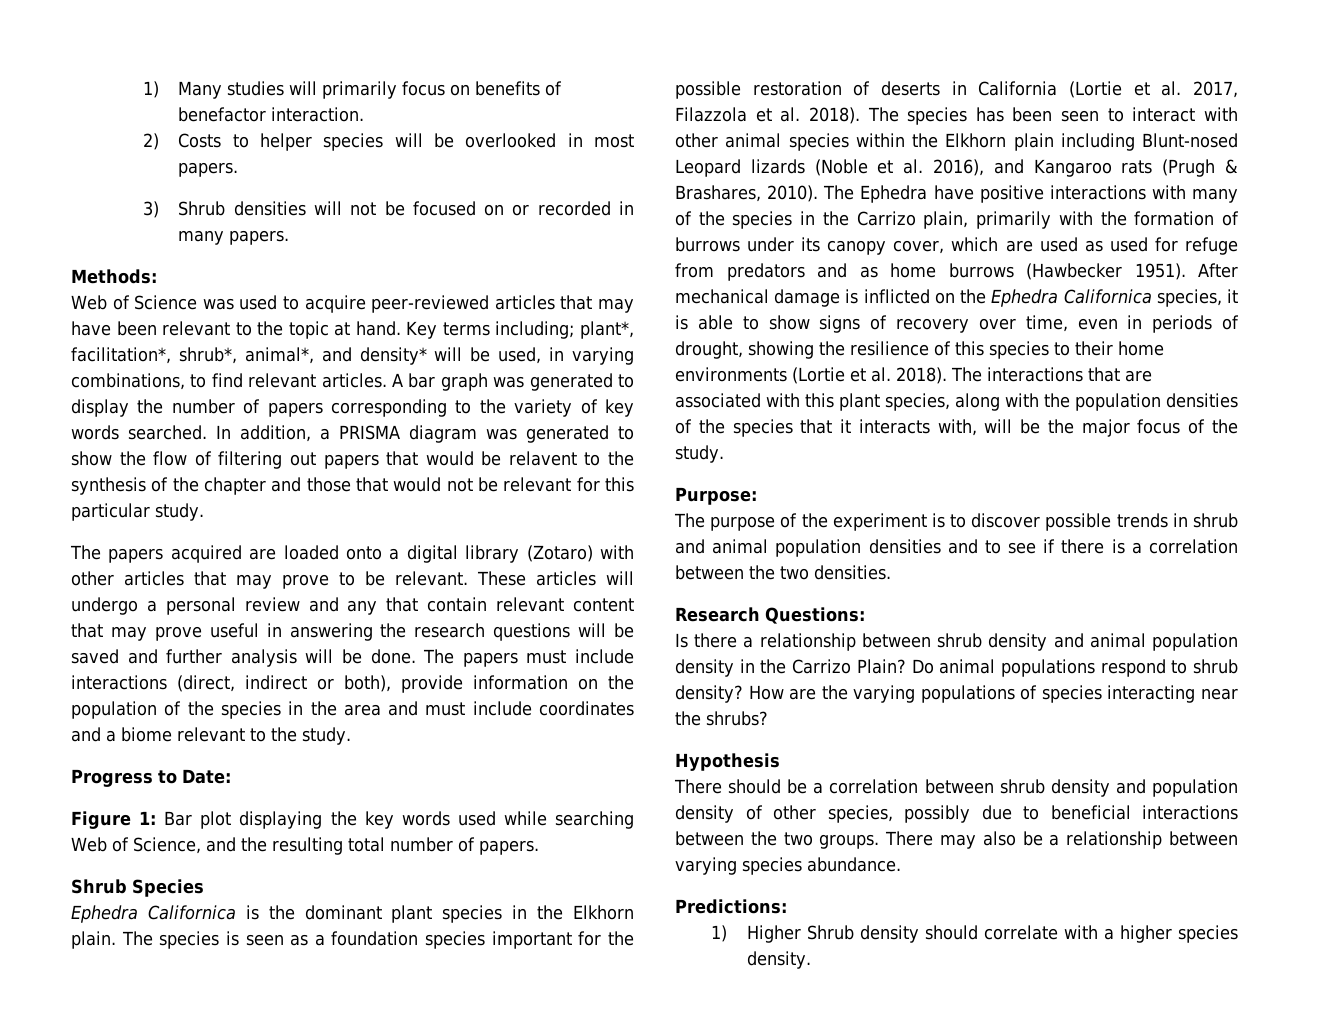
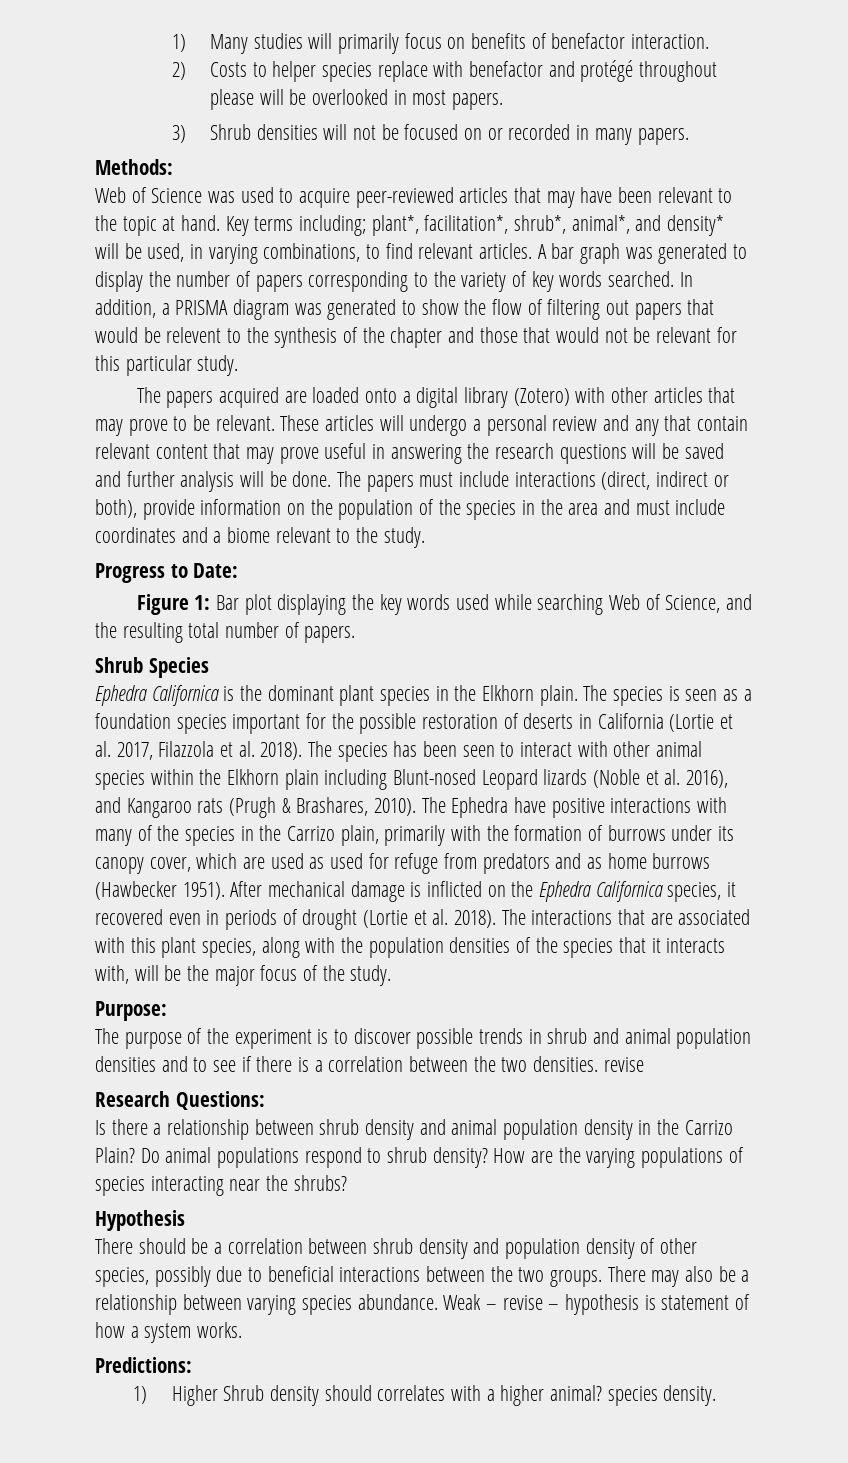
- 2) Costs to helper species will be overlooked in most papers.
+ 2) Costs to helper species replace with benefactor and protégé throughout please will be overlooked in most papers.
- In addition, a PRISMA diagram was generated to show the flow of filtering out papers that would be relavent to the synthesis of the chapter and those that would not be relevant for this particular study.
+ In addition, a PRISMA diagram was generated to show the flow of filtering out papers that would be relevent to the synthesis of the chapter and those that would not be relevant for this particular study.
- The papers acquired are loaded onto a digital library (Zotaro) with other articles that may prove to be relevant.
+ The papers acquired are loaded onto a digital library (Zotero) with other articles that may prove to be relevant.
- After mechanical damage is inflicted on the Ephedra Californica species, it is able to show signs of recovery over time, even in periods of drought, showing the resilience of this species to their home environments (Lortie et al. 2018).
+ After mechanical damage is inflicted on the Ephedra Californica species, it recovered even in periods of drought (Lortie et al. 2018).
- The purpose of the experiment is to discover possible trends in shrub and animal population densities and to see if there is a correlation between the two densities.
+ The purpose of the experiment is to discover possible trends in shrub and animal population densities and to see if there is a correlation between the two densities. revise
+ Weak – revise – hypothesis is statement of how a system works.
- 1) Higher Shrub density should correlate with a higher species density.
+ 1) Higher Shrub density should correlates with a higher animal? species density.

